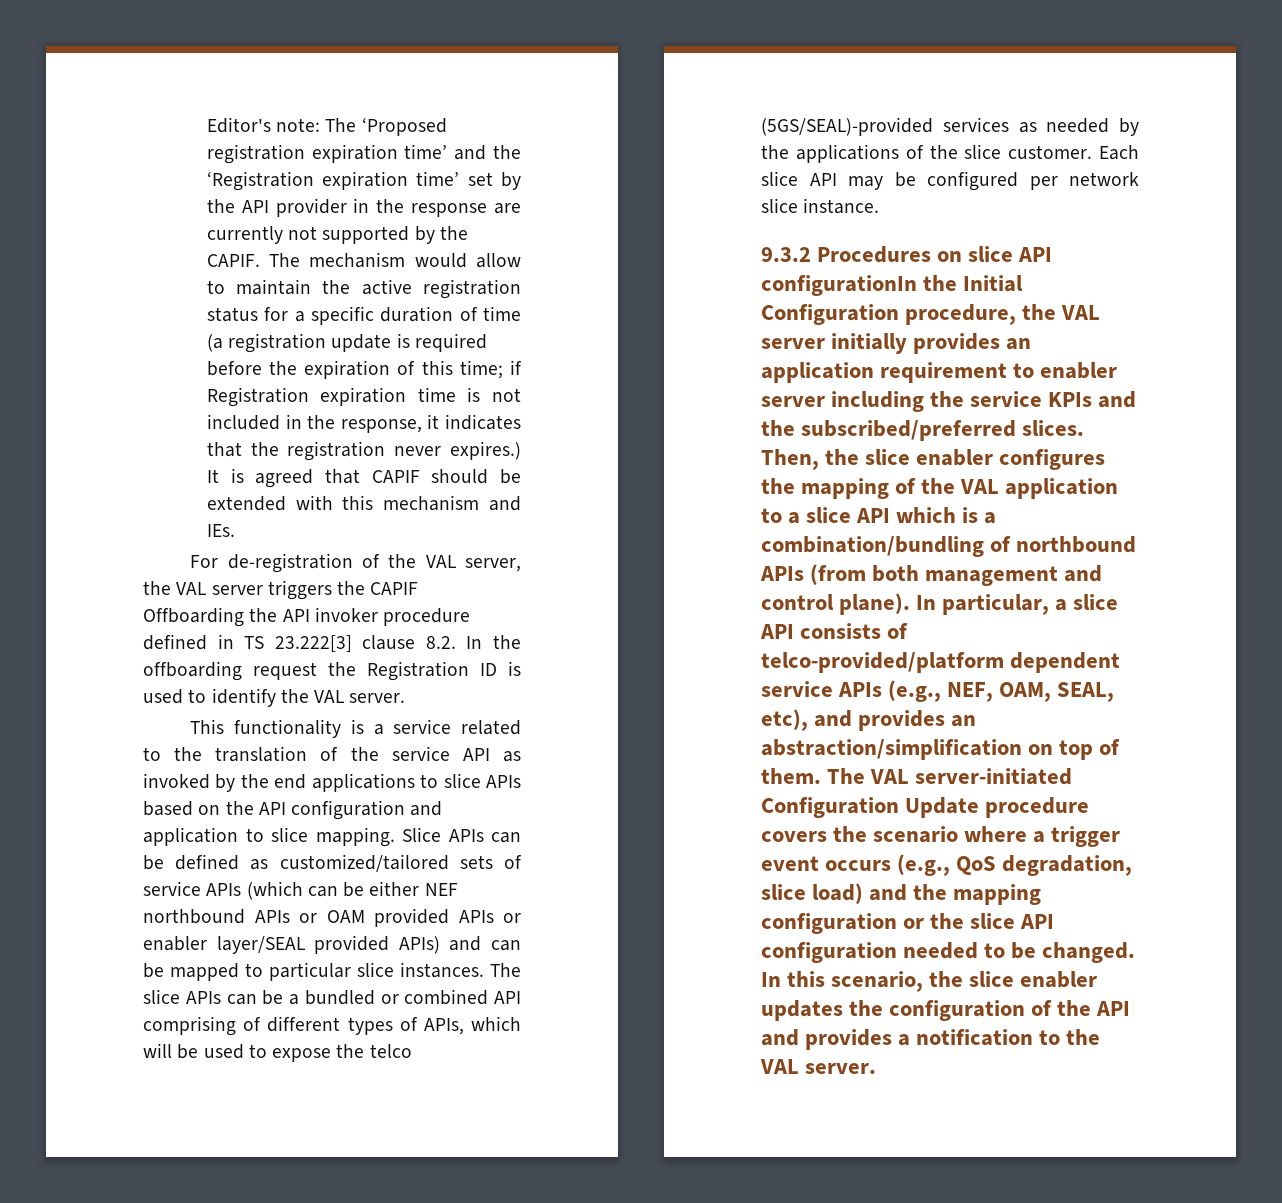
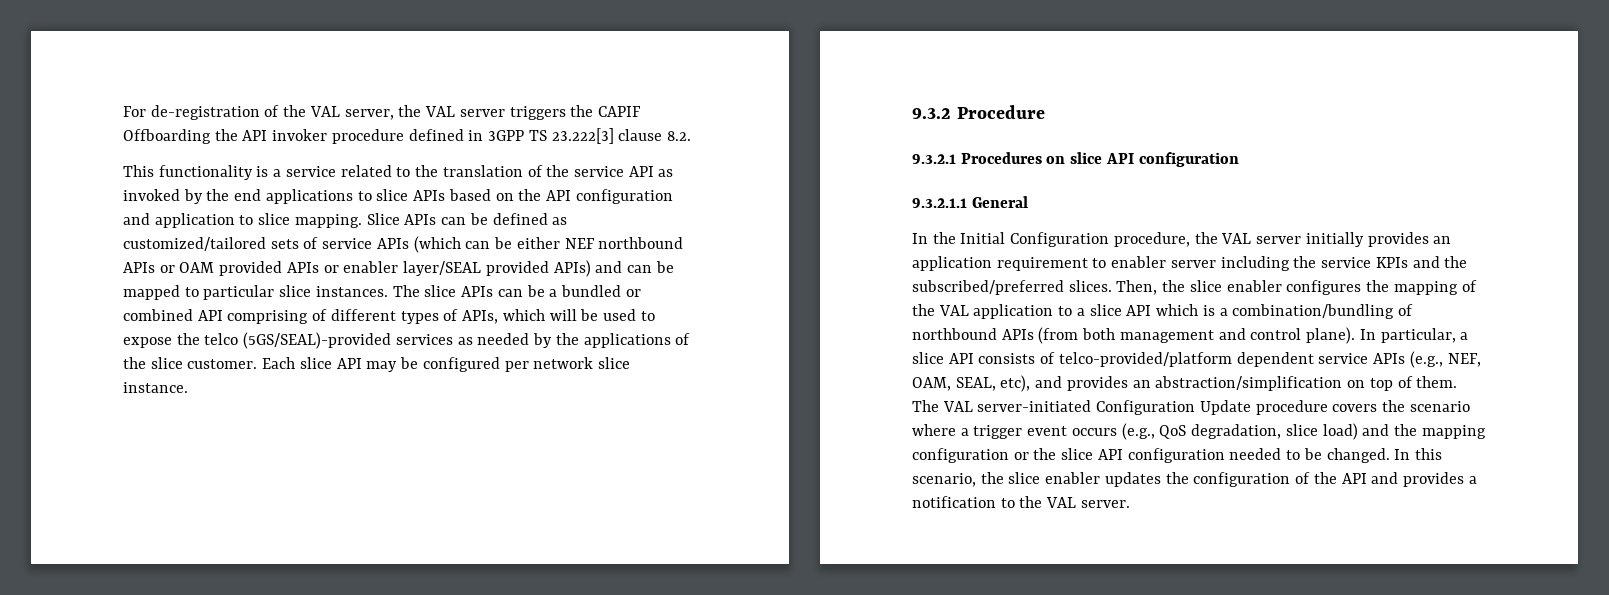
- Editor's note: The ‘Proposed registration expiration time’ and the ‘Registration expiration time’ set by the API provider in the response are currently not supported by the CAPIF. The mechanism would allow to maintain the active registration status for a specific duration of time (a registration update is required before the expiration of this time; if Registration expiration time is not included in the response, it indicates that the registration never expires.) It is agreed that CAPIF should be extended with this mechanism and IEs.
- For de-registration of the VAL server, the VAL server triggers the CAPIF Offboarding the API invoker procedure defined in TS 23.222[3] clause 8.2. In the offboarding request the Registration ID is used to identify the VAL server.
+ For de-registration of the VAL server, the VAL server triggers the CAPIF Offboarding the API invoker procedure defined in 3GPP TS 23.222[3] clause 8.2.
- 9.3.2 Procedures on slice API configurationIn the Initial Configuration procedure, the VAL server initially provides an application requirement to enabler server including the service KPIs and the subscribed/preferred slices.
+ 9.3.2 Procedure
+ 9.3.2.1 Procedures on slice API configuration
+ 9.3.2.1.1 General
+ In the Initial Configuration procedure, the VAL server initially provides an application requirement to enabler server including the service KPIs and the subscribed/preferred slices.

